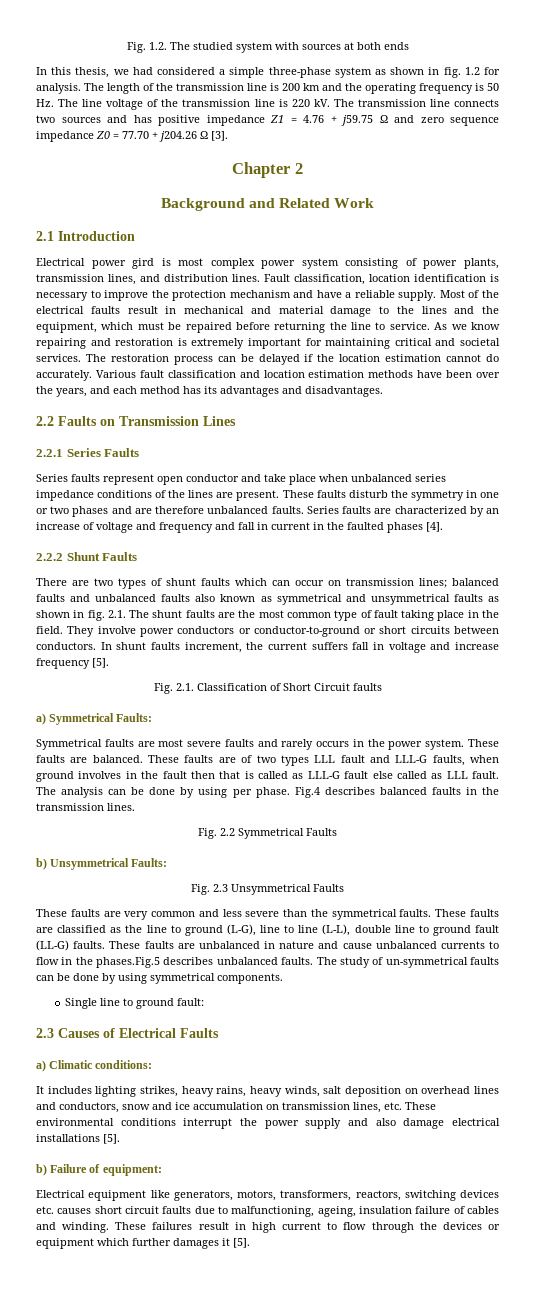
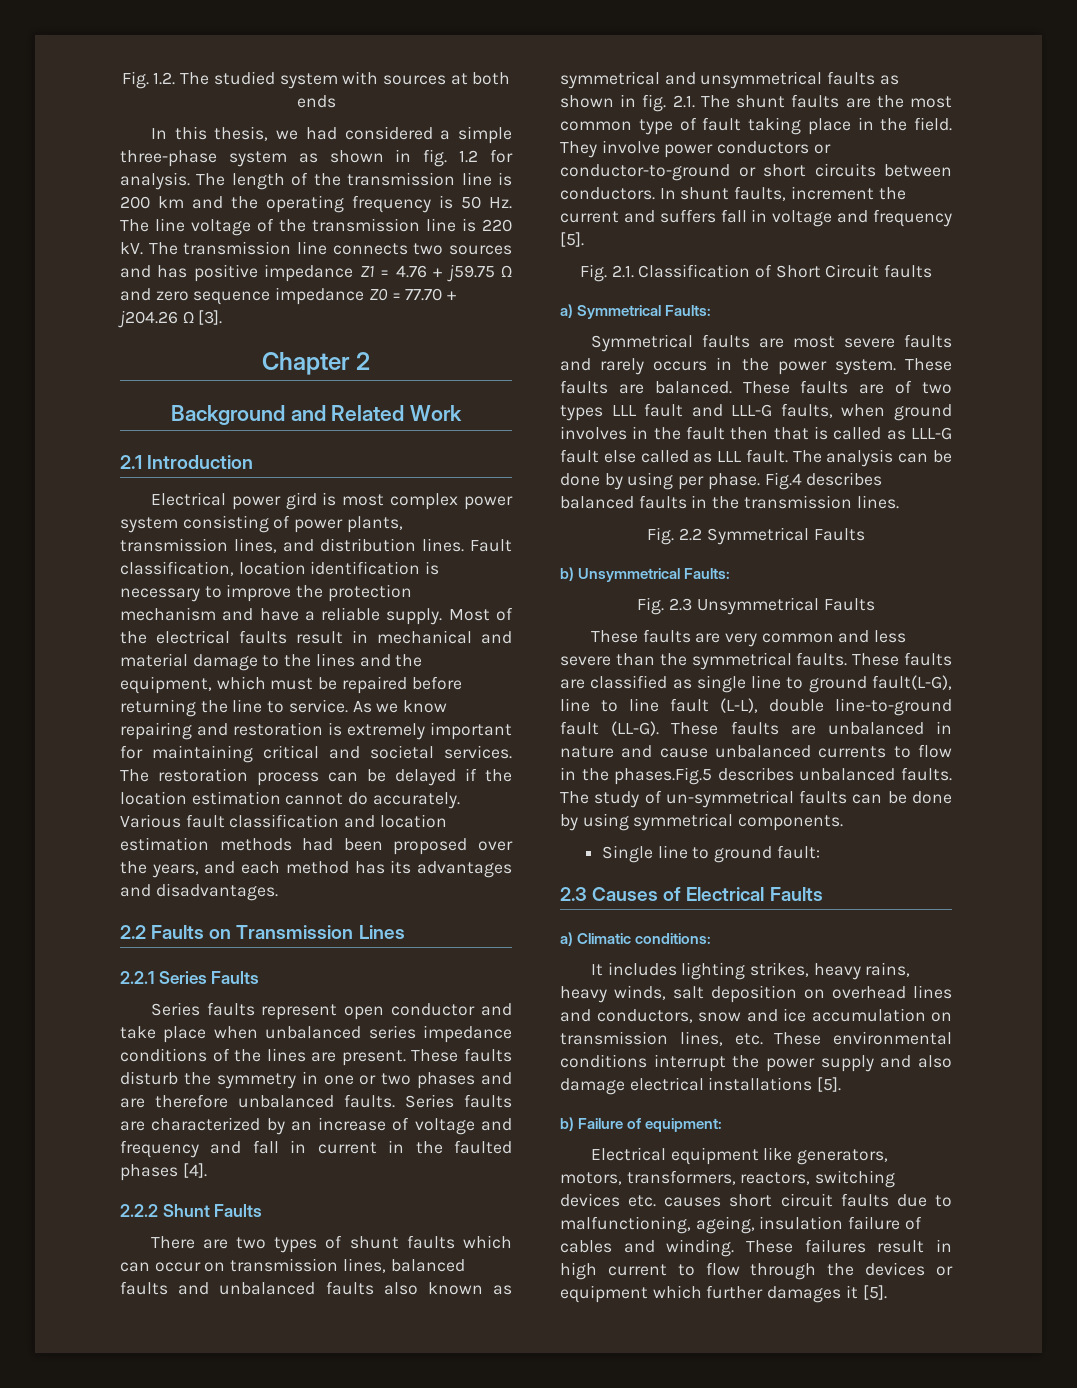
- Various fault classification and location estimation methods have been over the years, and each method has its advantages and disadvantages.
+ Various fault classification and location estimation methods had been proposed over the years, and each method has its advantages and disadvantages.
- There are two types of shunt faults which can occur on transmission lines; balanced faults and unbalanced faults also known as symmetrical and unsymmetrical faults as shown in fig. 2.1. The shunt faults are the most common type of fault taking place in the field.
+ There are two types of shunt faults which can occur on transmission lines, balanced faults and unbalanced faults also known as symmetrical and unsymmetrical faults as shown in fig. 2.1. The shunt faults are the most common type of fault taking place in the field.
- In shunt faults increment, the current suffers fall in voltage and increase frequency [5].
+ In shunt faults, increment the current and suffers fall in voltage and frequency [5].
- These faults are classified as the line to ground (L-G), line to line (L-L), double line to ground fault (LL-G) faults.
+ These faults are classified as single line to ground fault(L-G), line to line fault (L-L), double line-to-ground fault (LL-G).

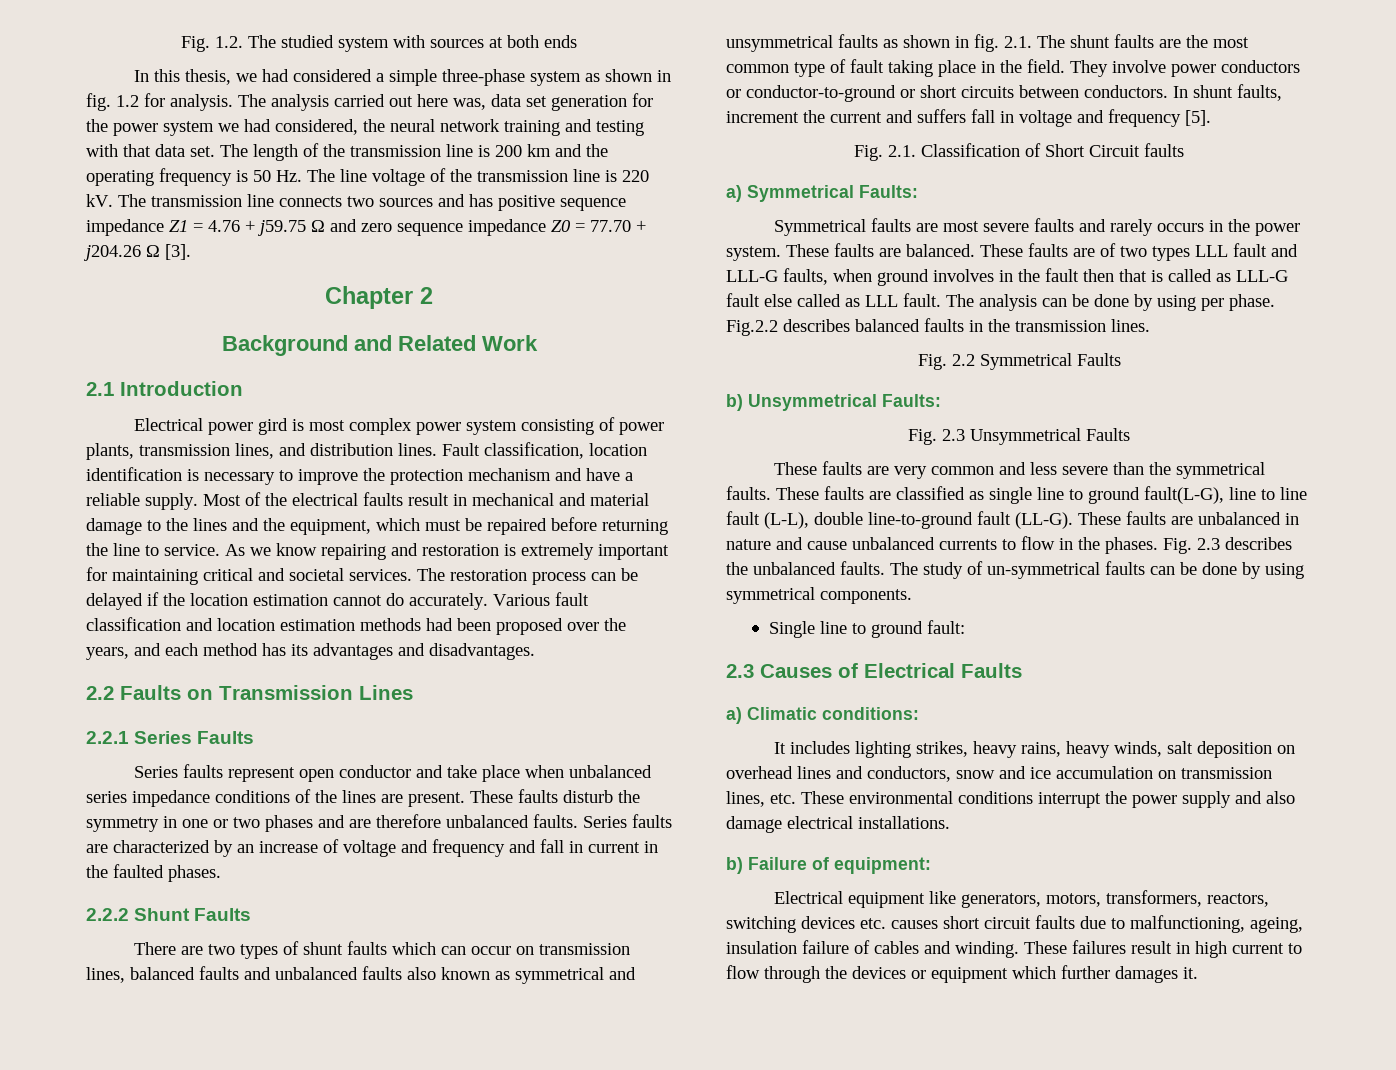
- The length of the transmission line is 200 km and the operating frequency is 50 Hz. The line voltage of the transmission line is 220 kV.
+ The analysis carried out here was, data set generation for the power system we had considered, the neural network training and testing with that data set. The length of the transmission line is 200 km and the operating frequency is 50 Hz. The line voltage of the transmission line is 220 kV.
- The transmission line connects two sources and has positive impedance Z1 = 4.76 + j59.75 Ω and zero sequence impedance Z0 = 77.70 + j204.26 Ω [3].
+ The transmission line connects two sources and has positive sequence impedance Z1 = 4.76 + j59.75 Ω and zero sequence impedance Z0 = 77.70 + j204.26 Ω [3].
- Series faults are characterized by an increase of voltage and frequency and fall in current in the faulted phases [4].
+ Series faults are characterized by an increase of voltage and frequency and fall in current in the faulted phases.
- Fig.4 describes balanced faults in the transmission lines.
+ Fig.2.2 describes balanced faults in the transmission lines.
- These faults are unbalanced in nature and cause unbalanced currents to flow in the phases.Fig.5 describes unbalanced faults.
+ These faults are unbalanced in nature and cause unbalanced currents to flow in the phases. Fig. 2.3 describes the unbalanced faults.
- It includes lighting strikes, heavy rains, heavy winds, salt deposition on overhead lines and conductors, snow and ice accumulation on transmission lines, etc. These environmental conditions interrupt the power supply and also damage electrical installations [5].
+ It includes lighting strikes, heavy rains, heavy winds, salt deposition on overhead lines and conductors, snow and ice accumulation on transmission lines, etc. These environmental conditions interrupt the power supply and also damage electrical installations.
- These failures result in high current to flow through the devices or equipment which further damages it [5].
+ These failures result in high current to flow through the devices or equipment which further damages it.

